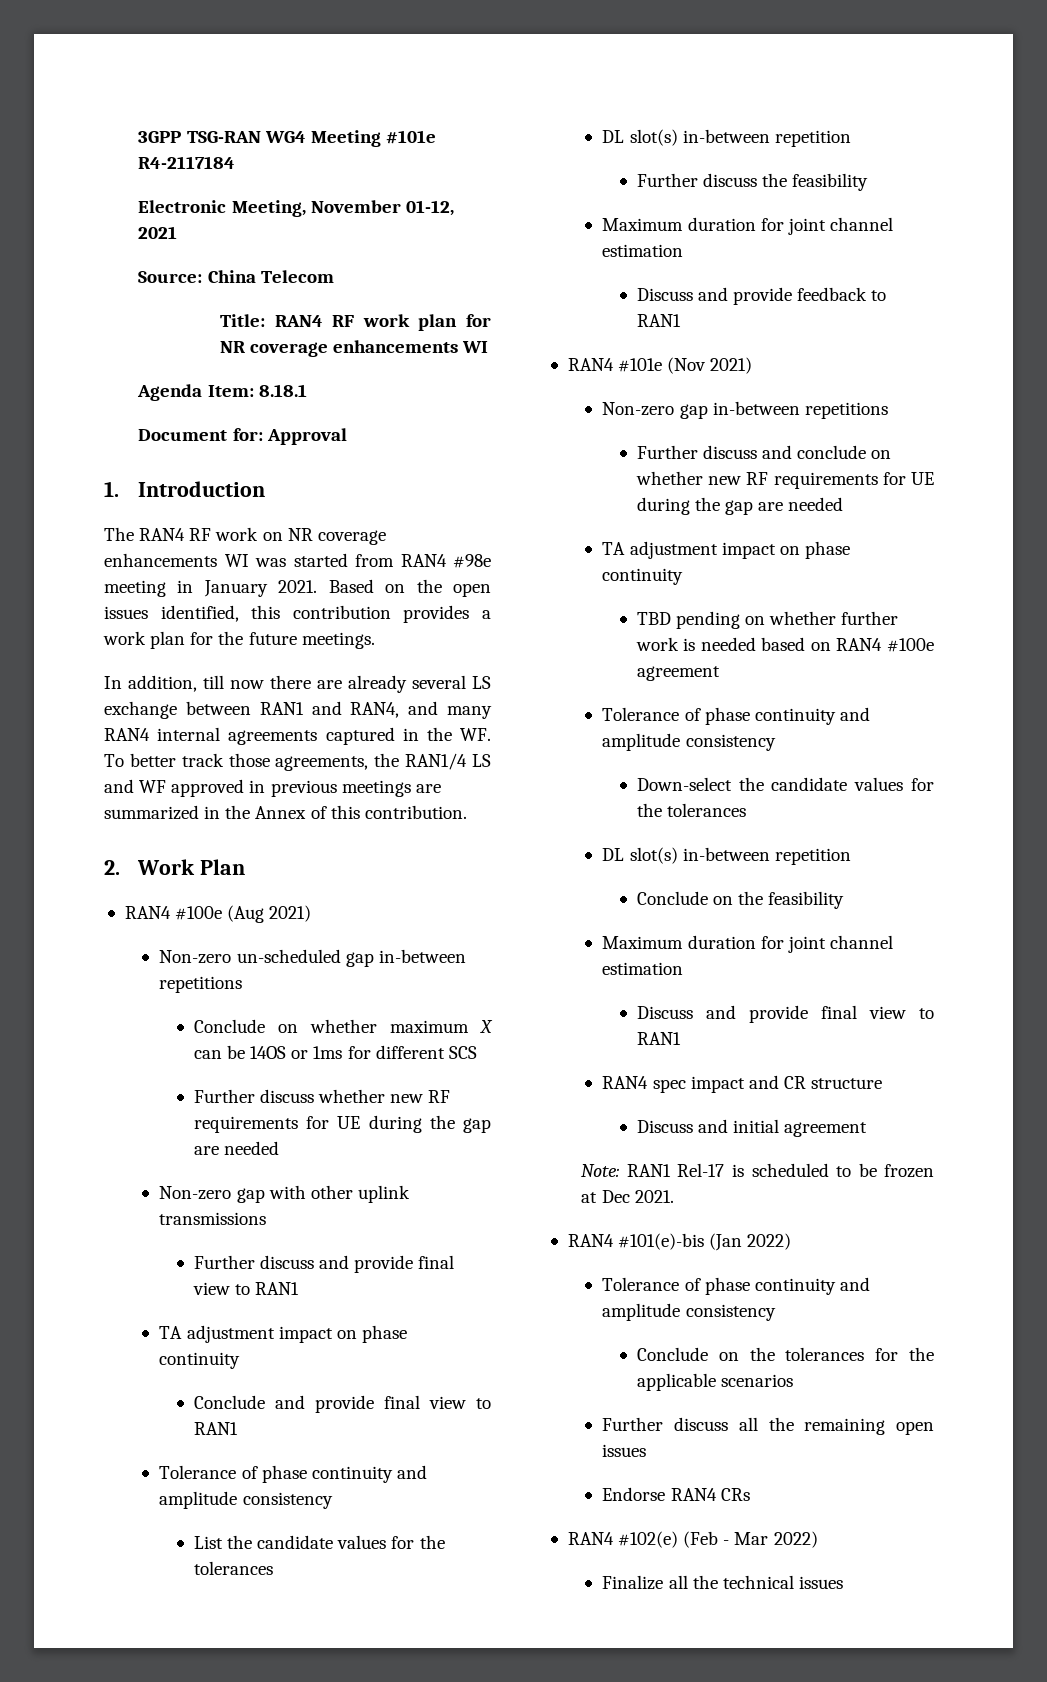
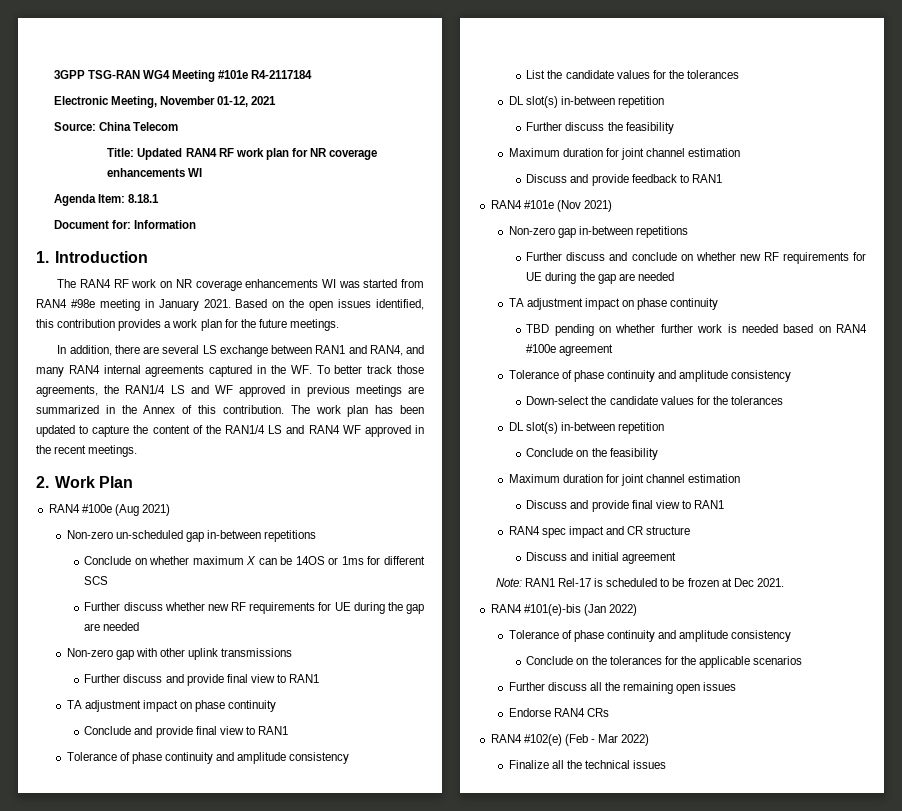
- Title: RAN4 RF work plan for NR coverage enhancements WI
+ Title: Updated RAN4 RF work plan for NR coverage enhancements WI
- Document for: Approval
+ Document for: Information
- In addition, till now there are already several LS exchange between RAN1 and RAN4, and many RAN4 internal agreements captured in the WF. To better track those agreements, the RAN1/4 LS and WF approved in previous meetings are summarized in the Annex of this contribution.
+ In addition, there are several LS exchange between RAN1 and RAN4, and many RAN4 internal agreements captured in the WF. To better track those agreements, the RAN1/4 LS and WF approved in previous meetings are summarized in the Annex of this contribution. The work plan has been updated to capture the content of the RAN1/4 LS and RAN4 WF approved in the recent meetings.

